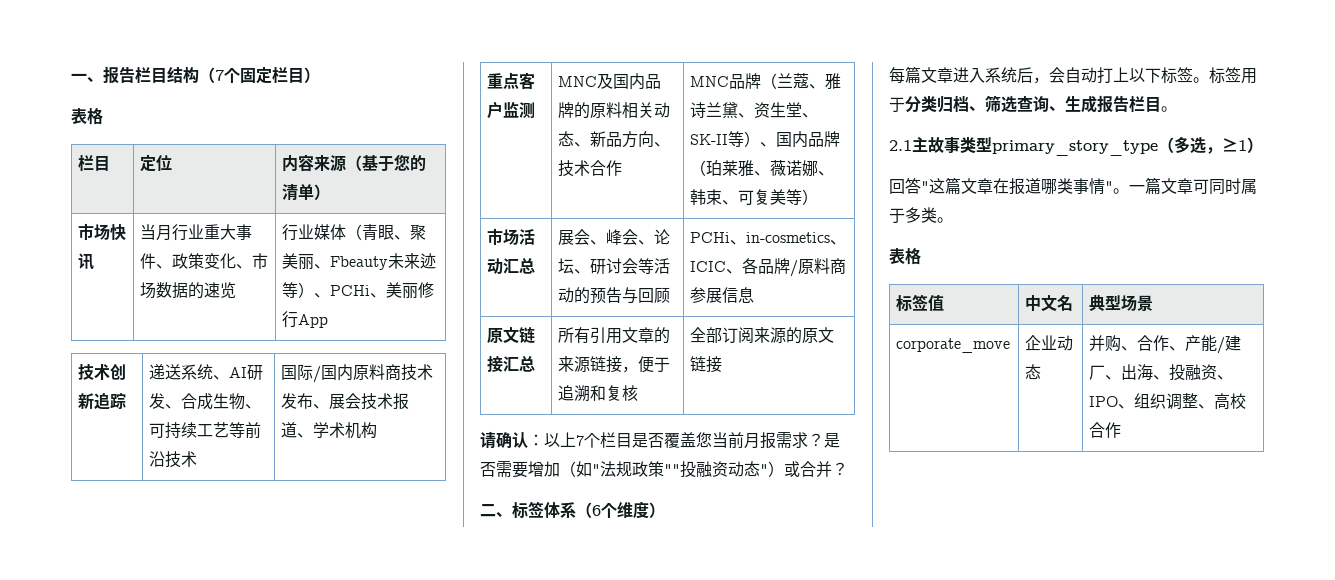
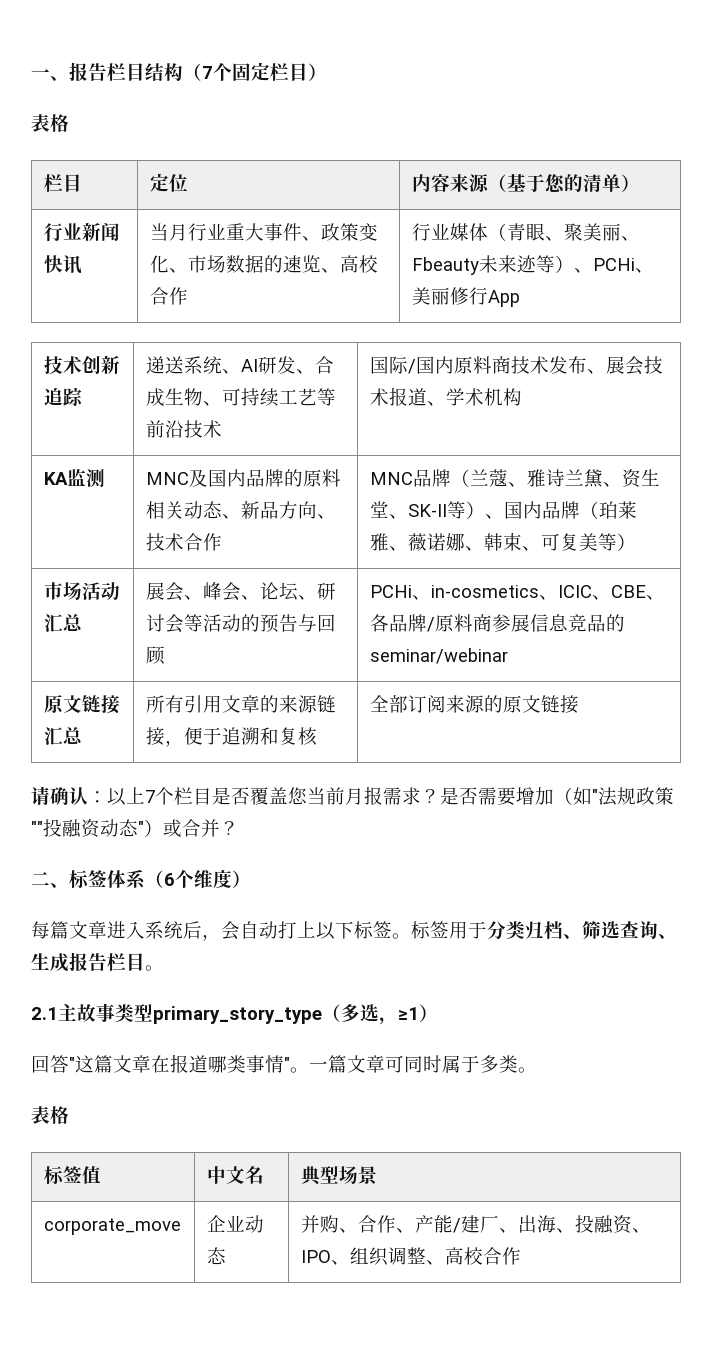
- 市场快讯 | 当月行业重大事件、政策变化、市场数据的速览 | 行业媒体（青眼、聚美丽、Fbeauty未来迹等）、PCHi、美丽修行App
+ 行业新闻快讯 | 当月行业重大事件、政策变化、市场数据的速览、高校合作 | 行业媒体（青眼、聚美丽、Fbeauty未来迹等）、PCHi、美丽修行App
- 重点客户监测 | MNC及国内品牌的原料相关动态、新品方向、技术合作 | MNC品牌（兰蔻、雅诗兰黛、资生堂、SK-II等）、国内品牌（珀莱雅、薇诺娜、韩束、可复美等）
+ KA监测 | MNC及国内品牌的原料相关动态、新品方向、技术合作 | MNC品牌（兰蔻、雅诗兰黛、资生堂、SK-II等）、国内品牌（珀莱雅、薇诺娜、韩束、可复美等）
- 市场活动汇总 | 展会、峰会、论坛、研讨会等活动的预告与回顾 | PCHi、in-cosmetics、ICIC、各品牌/原料商参展信息
+ 市场活动汇总 | 展会、峰会、论坛、研讨会等活动的预告与回顾 | PCHi、in-cosmetics、ICIC、CBE、各品牌/原料商参展信息竞品的seminar/webinar

